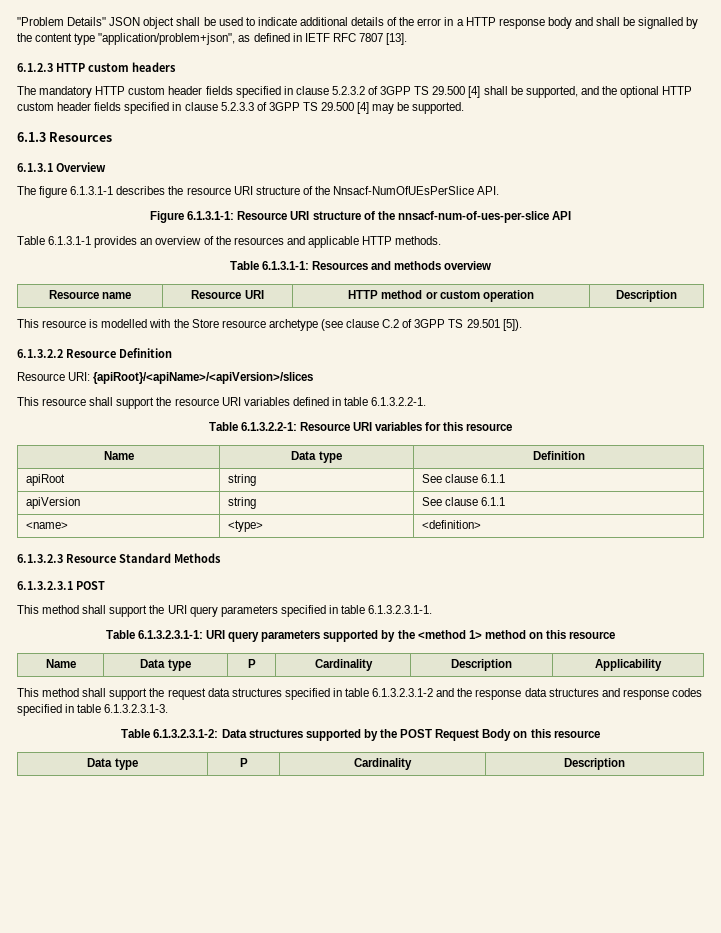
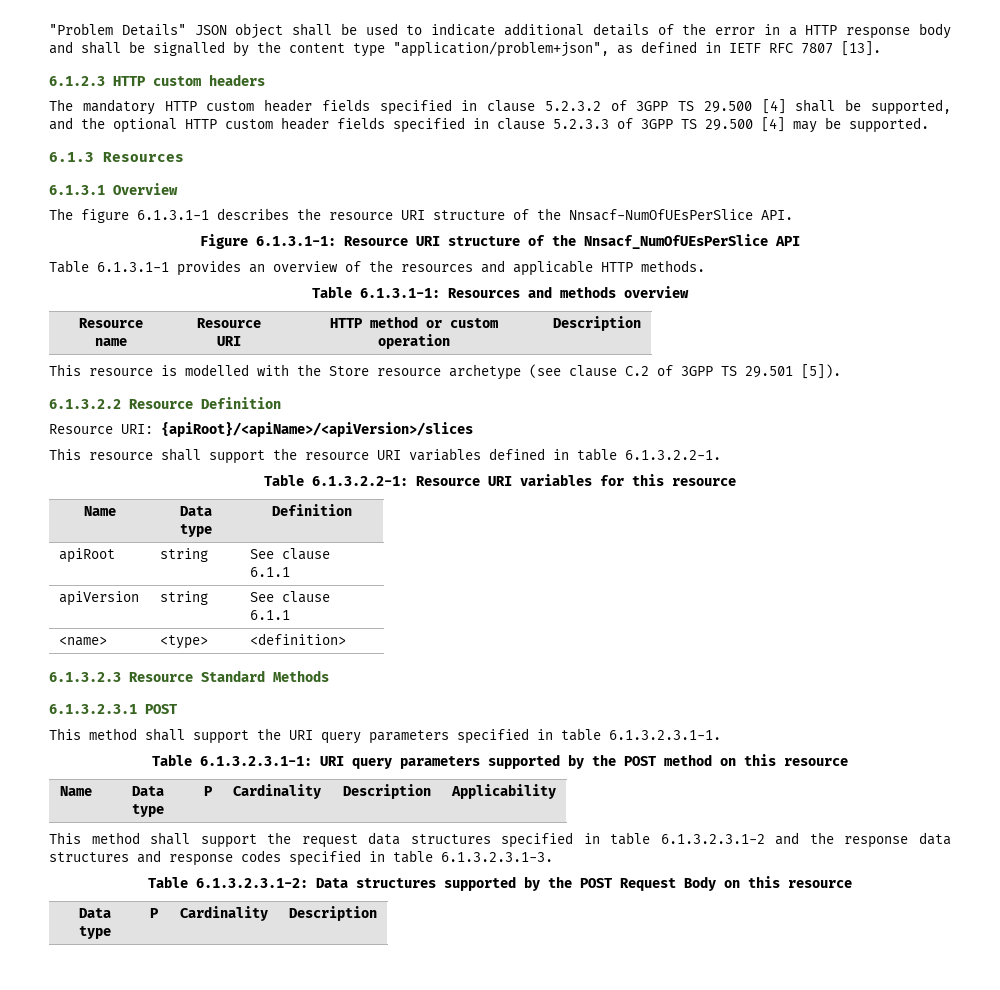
- Figure 6.1.3.1-1: Resource URI structure of the nnsacf-num-of-ues-per-slice API
+ Figure 6.1.3.1-1: Resource URI structure of the Nnsacf_NumOfUEsPerSlice API
- Table 6.1.3.2.3.1-1: URI query parameters supported by the <method 1> method on this resource
+ Table 6.1.3.2.3.1-1: URI query parameters supported by the POST method on this resource

